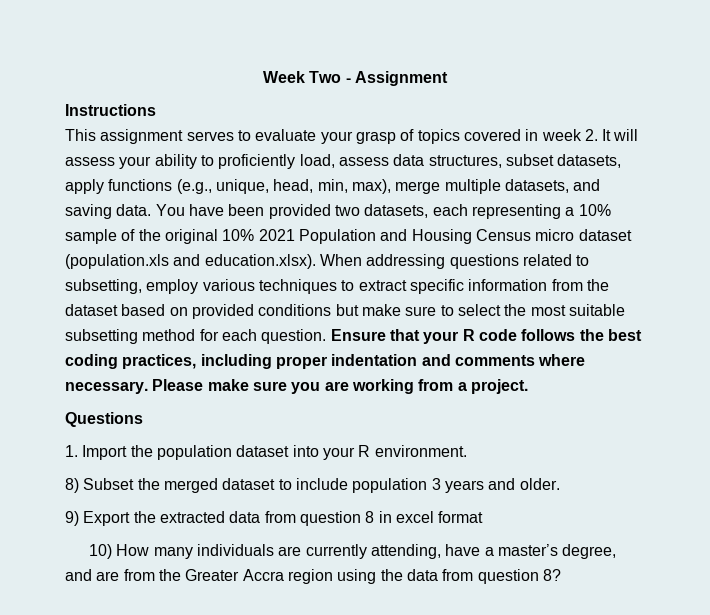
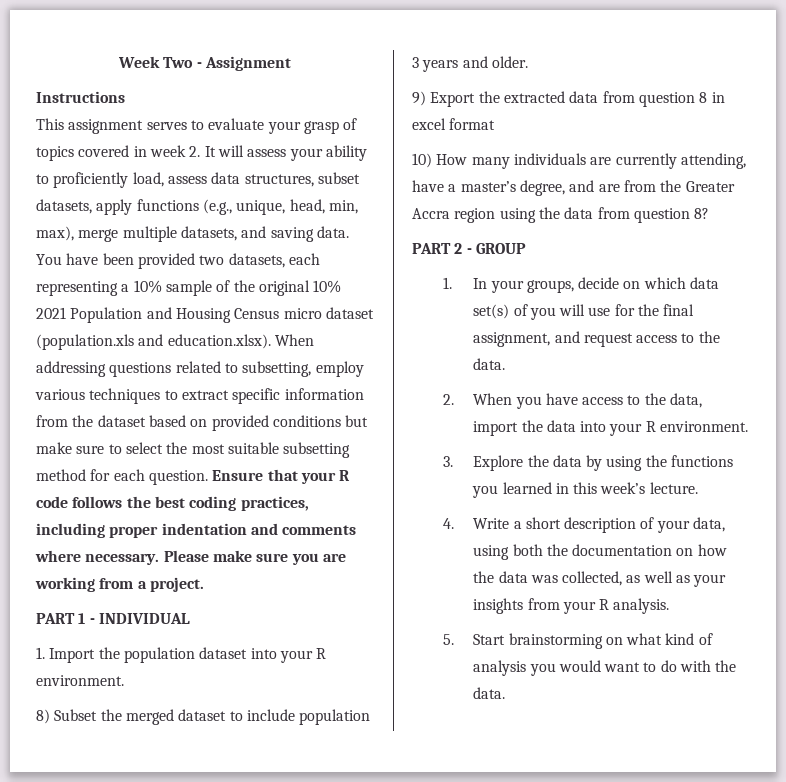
- Questions
+ PART 1 - INDIVIDUAL
+ PART 2 - GROUP
+ 1. In your groups, decide on which data set(s) of you will use for the final assignment, and request access to the data.
+ 2. When you have access to the data, import the data into your R environment.
+ 3. Explore the data by using the functions you learned in this week’s lecture.
+ 4. Write a short description of your data, using both the documentation on how the data was collected, as well as your insights from your R analysis.
+ 5. Start brainstorming on what kind of analysis you would want to do with the data.

